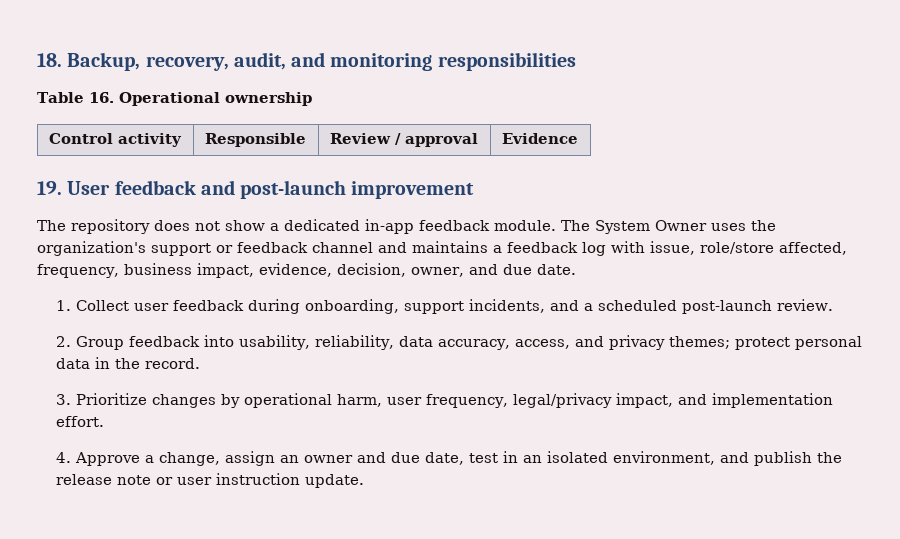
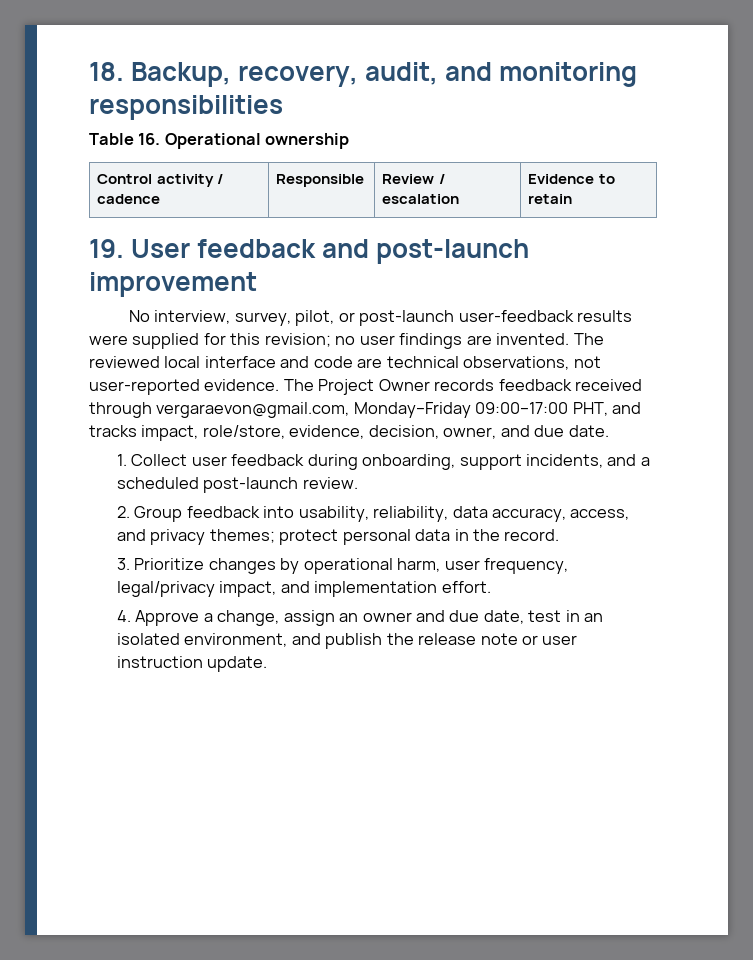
- Control activity | Responsible | Review / approval | Evidence
+ Control activity / cadence | Responsible | Review / escalation | Evidence to retain
- The repository does not show a dedicated in-app feedback module. The System Owner uses the organization's support or feedback channel and maintains a feedback log with issue, role/store affected, frequency, business impact, evidence, decision, owner, and due date.
+ No interview, survey, pilot, or post-launch user-feedback results were supplied for this revision; no user findings are invented. The reviewed local interface and code are technical observations, not user-reported evidence. The Project Owner records feedback received through vergaraevon@gmail.com, Monday–Friday 09:00–17:00 PHT, and tracks impact, role/store, evidence, decision, owner, and due date.

